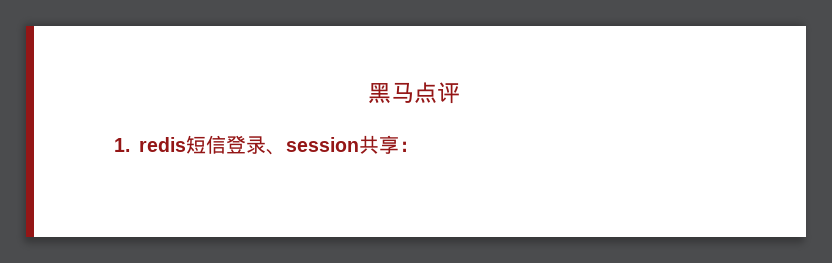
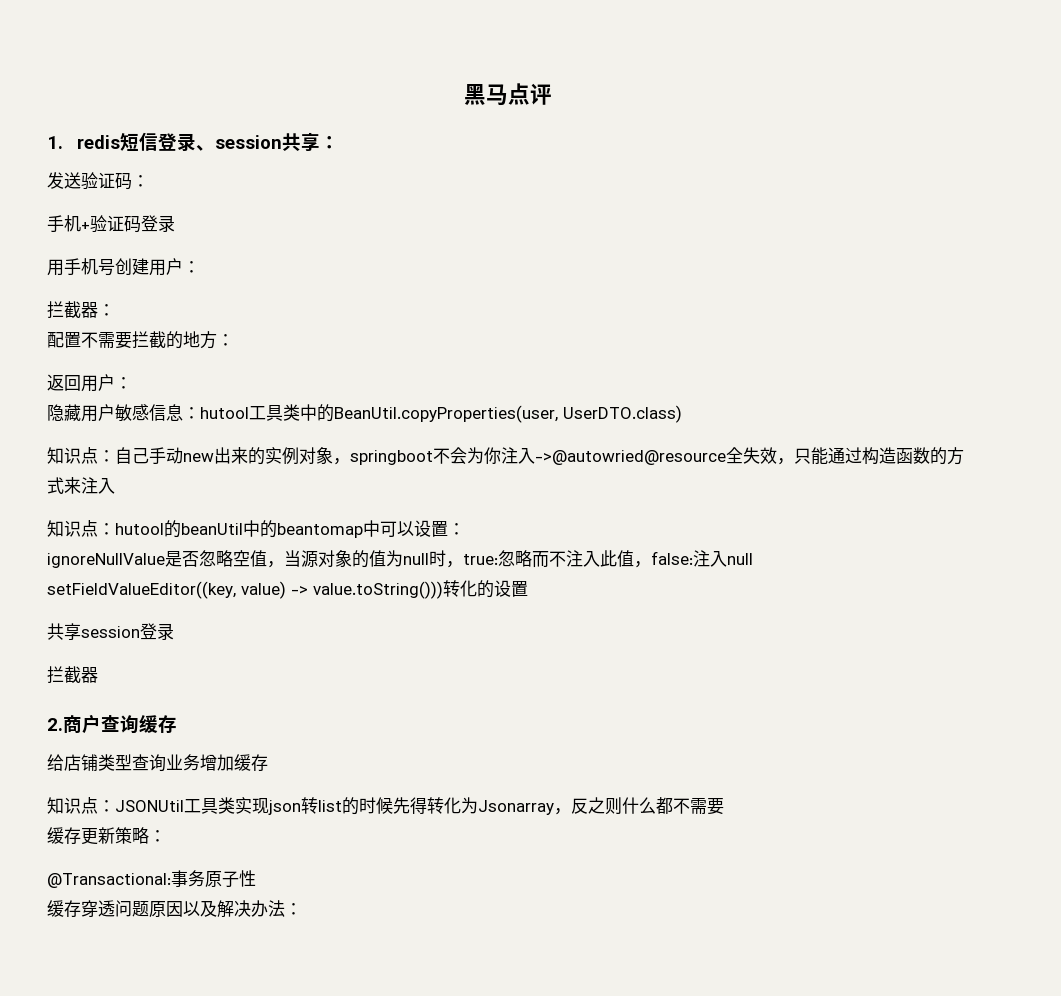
+ 发送验证码：
+ 手机+验证码登录
+ 用手机号创建用户：
+ 拦截器：
+ 配置不需要拦截的地方：
+ 返回用户：
+ 隐藏用户敏感信息：hutool工具类中的BeanUtil.copyProperties(user, UserDTO.class)
+ 知识点：自己手动new出来的实例对象，springboot不会为你注入->@autowried@resource全失效，只能通过构造函数的方式来注入
+ 知识点：hutool的beanUtil中的beantomap中可以设置：
+ ignoreNullValue是否忽略空值，当源对象的值为null时，true:忽略而不注入此值，false:注入null
+ setFieldValueEditor((key, value) -> value.toString()))转化的设置
+ 共享session登录
+ 拦截器
+ 2.商户查询缓存
+ 给店铺类型查询业务增加缓存
+ 知识点：JSONUtil工具类实现json转list的时候先得转化为Jsonarray，反之则什么都不需要
+ 缓存更新策略：
+ @Transactional:事务原子性
+ 缓存穿透问题原因以及解决办法：

